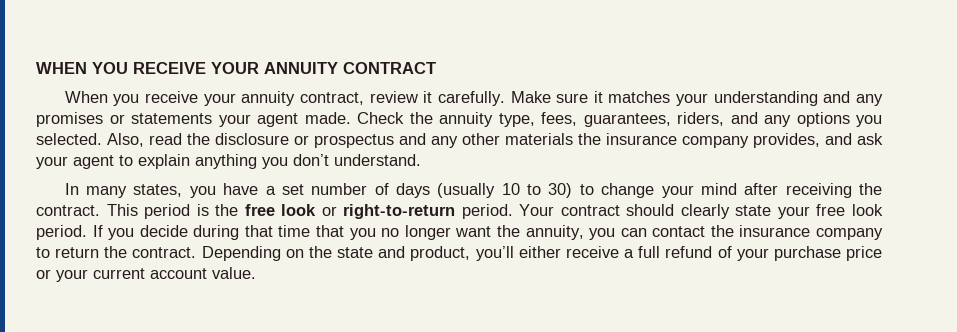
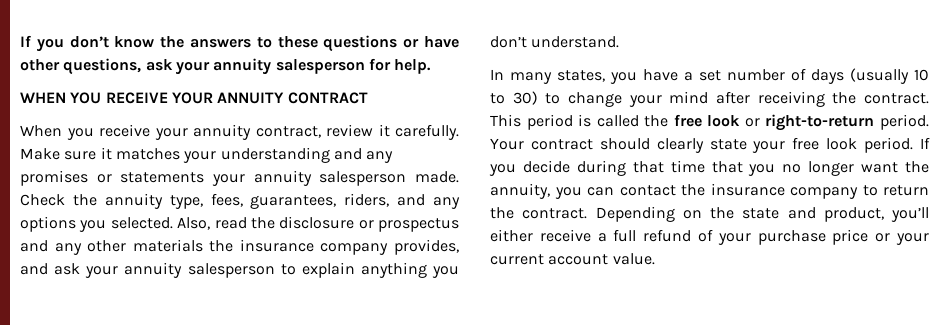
+ If you don’t know the answers to these questions or have other questions, ask your annuity salesperson for help.
- Make sure it matches your understanding and any promises or statements your agent made.
+ Make sure it matches your understanding and any promises or statements your annuity salesperson made.
- Also, read the disclosure or prospectus and any other materials the insurance company provides, and ask your agent to explain anything you don’t understand.
+ Also, read the disclosure or prospectus and any other materials the insurance company provides, and ask your annuity salesperson to explain anything you don’t understand.
- This period is the free look or right-to-return period.
+ This period is called the free look or right-to-return period.

